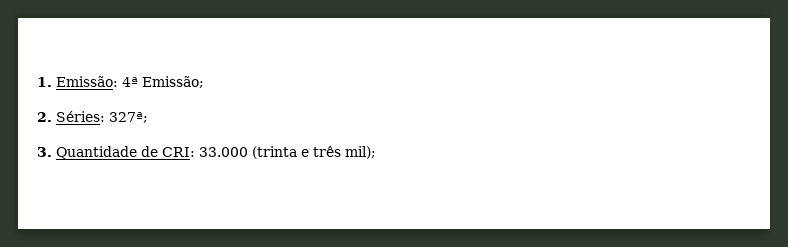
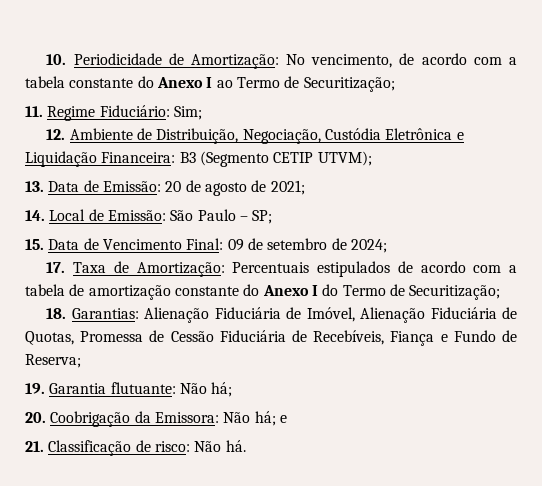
- 1. Emissão: 4ª Emissão;
- 2. Séries: 327ª;
- 3. Quantidade de CRI: 33.000 (trinta e três mil);
+ 10. Periodicidade de Amortização: No vencimento, de acordo com a tabela constante do Anexo I ao Termo de Securitização;
+ 11. Regime Fiduciário: Sim;
+ 12. Ambiente de Distribuição, Negociação, Custódia Eletrônica e Liquidação Financeira: B3 (Segmento CETIP UTVM);
+ 13. Data de Emissão: 20 de agosto de 2021;
+ 14. Local de Emissão: São Paulo – SP;
+ 15. Data de Vencimento Final: 09 de setembro de 2024;
+ 17. Taxa de Amortização: Percentuais estipulados de acordo com a tabela de amortização constante do Anexo I do Termo de Securitização;
+ 18. Garantias: Alienação Fiduciária de Imóvel, Alienação Fiduciária de Quotas, Promessa de Cessão Fiduciária de Recebíveis, Fiança e Fundo de Reserva;
+ 19. Garantia flutuante: Não há;
+ 20. Coobrigação da Emissora: Não há; e
+ 21. Classificação de risco: Não há.

